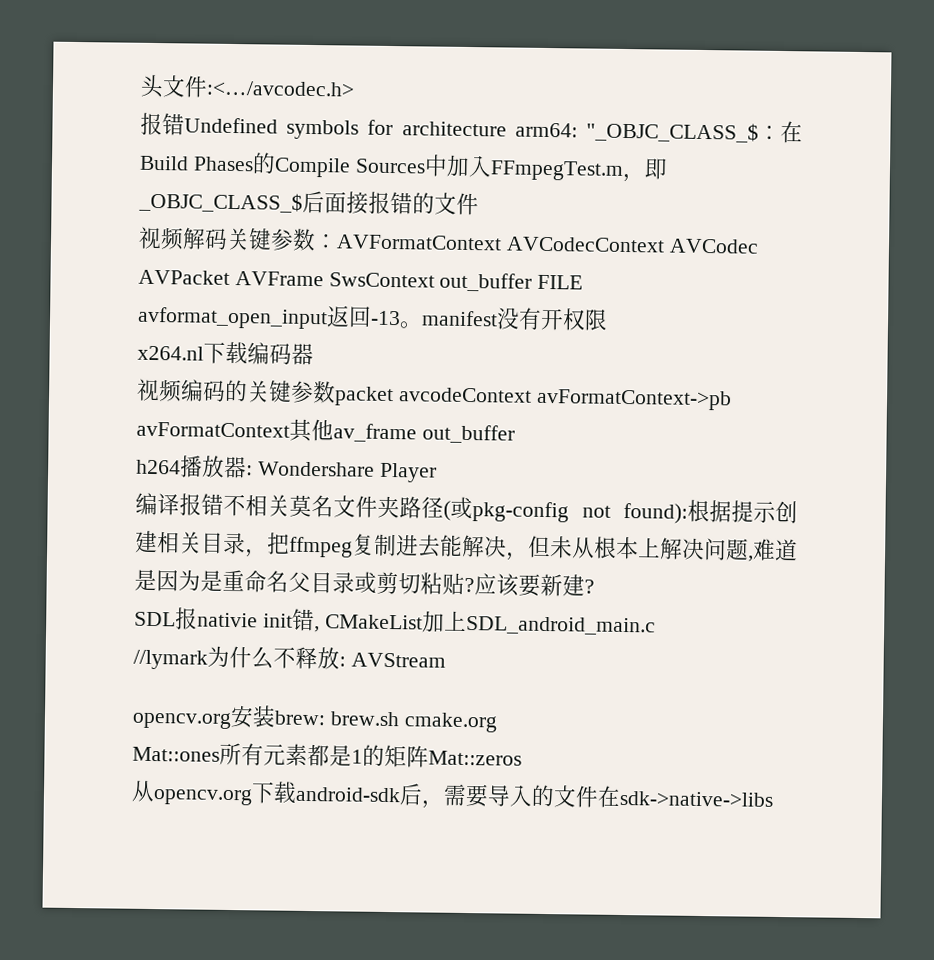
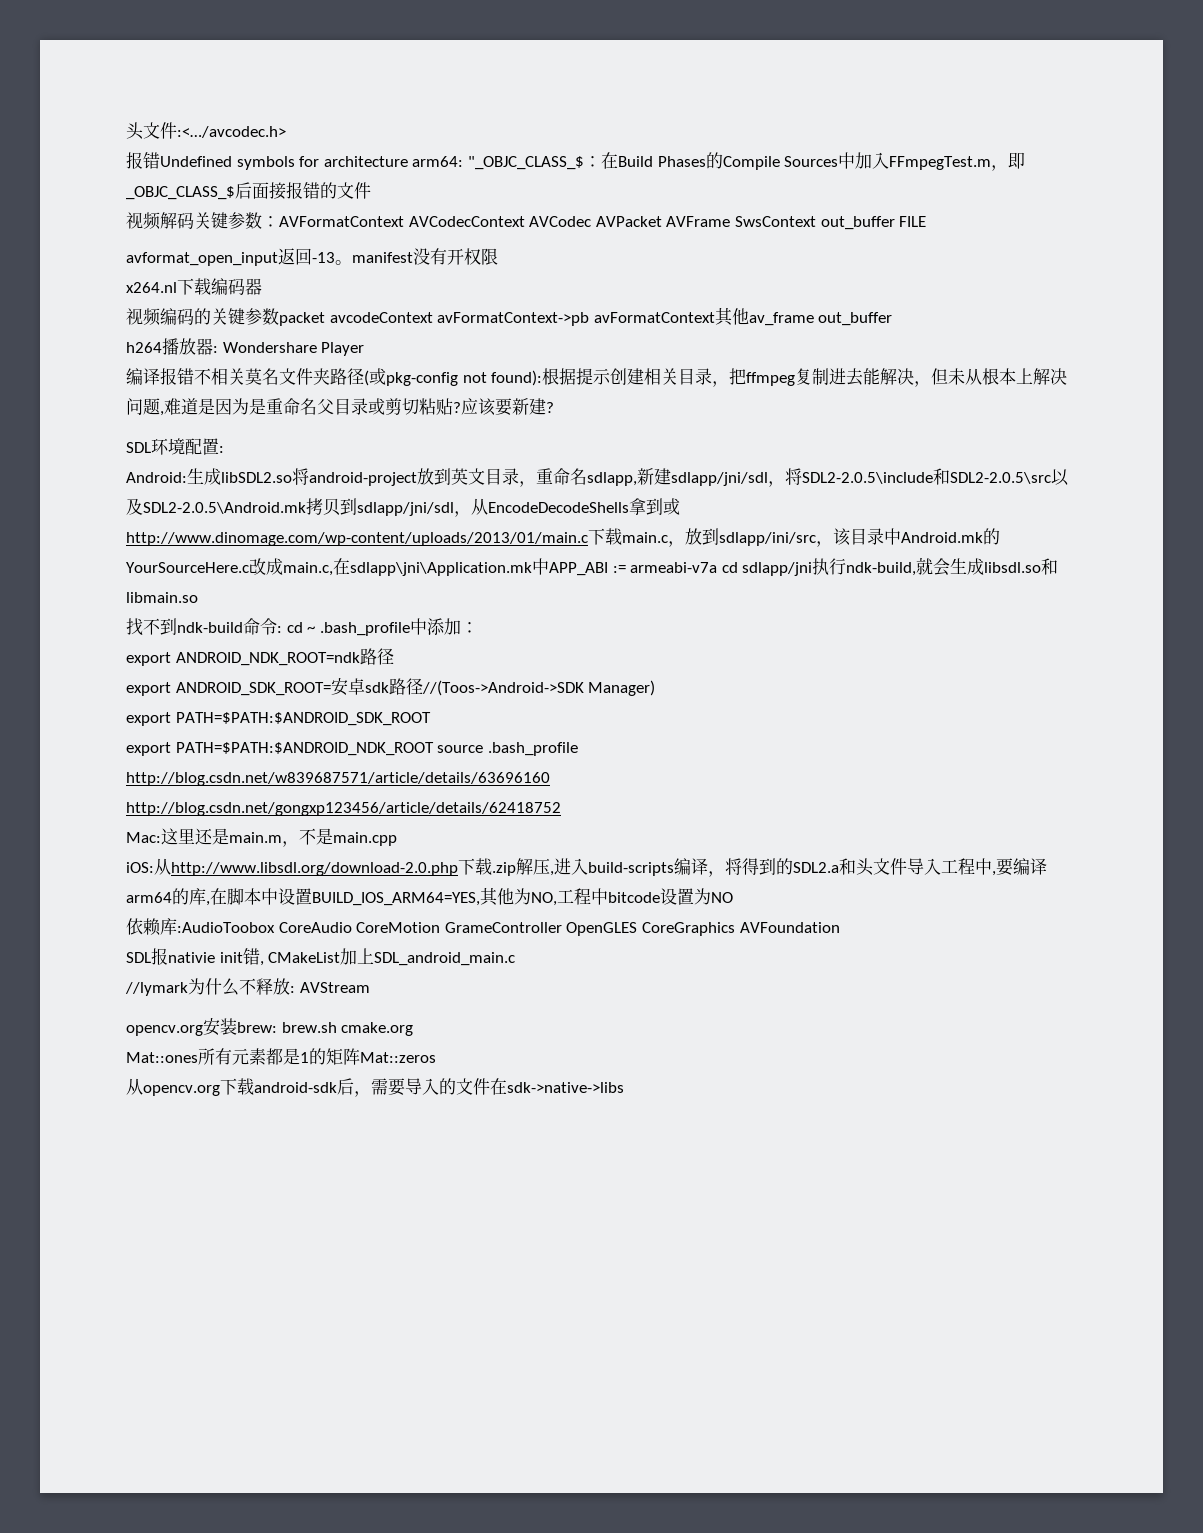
+ SDL环境配置:
+ Android:生成libSDL2.so将android-project放到英文目录，重命名sdlapp,新建sdlapp/jni/sdl，将SDL2-2.0.5\include和SDL2-2.0.5\src以及SDL2-2.0.5\Android.mk拷贝到sdlapp/jni/sdl，从EncodeDecodeShells拿到或http://www.dinomage.com/wp-content/uploads/2013/01/main.c下载main.c，放到sdlapp/ini/src，该目录中Android.mk的YourSourceHere.c改成main.c,在sdlapp\jni\Application.mk中APP_ABI := armeabi-v7a cd sdlapp/jni执行ndk-build,就会生成libsdl.so和libmain.so
+ 找不到ndk-build命令: cd ~ .bash_profile中添加：
+ export ANDROID_NDK_ROOT=ndk路径
+ export ANDROID_SDK_ROOT=安卓sdk路径//(Toos->Android->SDK Manager)
+ export PATH=$PATH:$ANDROID_SDK_ROOT
+ export PATH=$PATH:$ANDROID_NDK_ROOT source .bash_profile
+ http://blog.csdn.net/w839687571/article/details/63696160
+ http://blog.csdn.net/gongxp123456/article/details/62418752
+ Mac:这里还是main.m，不是main.cpp
+ iOS:从http://www.libsdl.org/download-2.0.php下载.zip解压,进入build-scripts编译，将得到的SDL2.a和头文件导入工程中,要编译arm64的库,在脚本中设置BUILD_IOS_ARM64=YES,其他为NO,工程中bitcode设置为NO
+ 依赖库:AudioToobox CoreAudio CoreMotion GrameController OpenGLES CoreGraphics AVFoundation

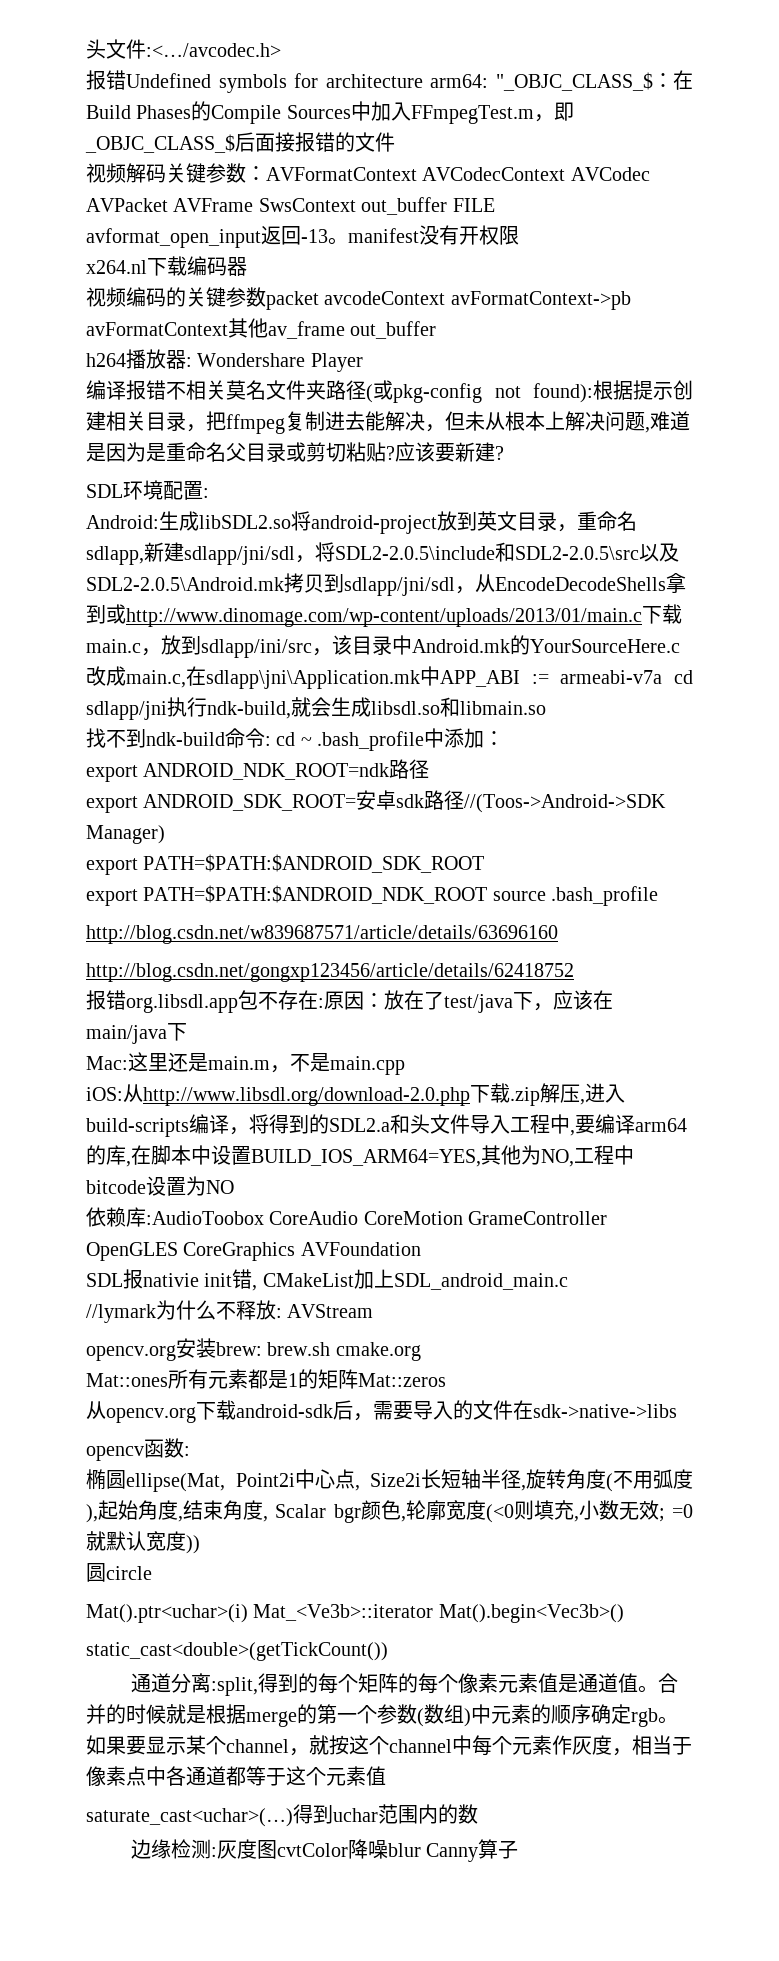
+ 报错org.libsdl.app包不存在:原因：放在了test/java下，应该在main/java下
+ opencv函数:
+ 椭圆ellipse(Mat, Point2i中心点, Size2i长短轴半径,旋转角度(不用弧度),起始角度,结束角度, Scalar bgr颜色,轮廓宽度(<0则填充,小数无效; =0就默认宽度))
+ 圆circle
+ Mat().ptr<uchar>(i) Mat_<Ve3b>::iterator Mat().begin<Vec3b>()
+ static_cast<double>(getTickCount())
+ 通道分离:split,得到的每个矩阵的每个像素元素值是通道值。合并的时候就是根据merge的第一个参数(数组)中元素的顺序确定rgb。如果要显示某个channel，就按这个channel中每个元素作灰度，相当于像素点中各通道都等于这个元素值
+ saturate_cast<uchar>(…)得到uchar范围内的数
+ 边缘检测:灰度图cvtColor降噪blur Canny算子

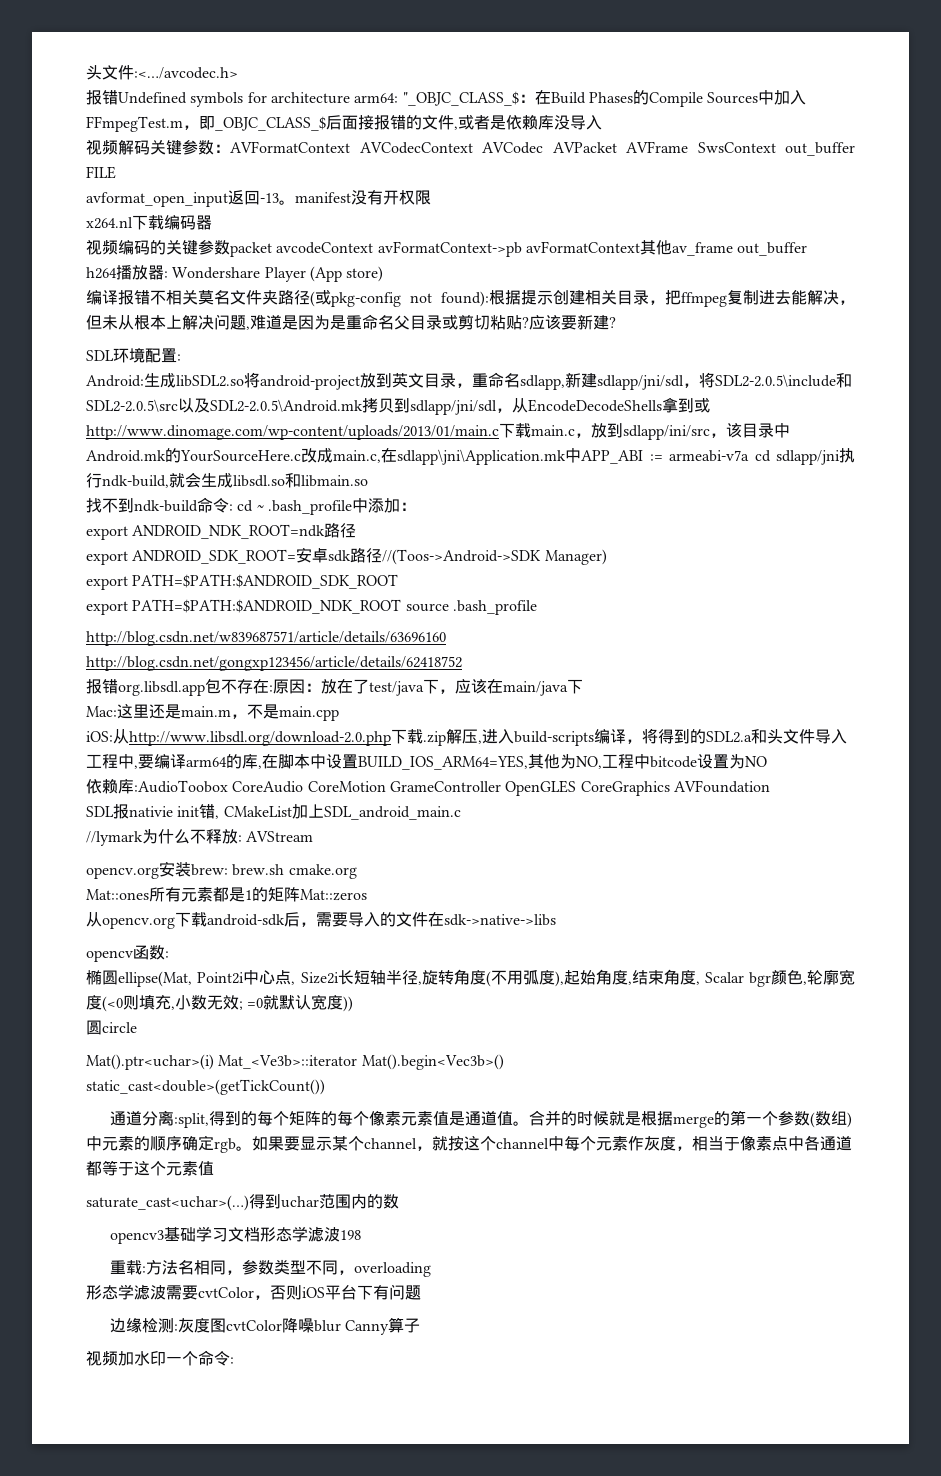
- 报错Undefined symbols for architecture arm64: "_OBJC_CLASS_$：在Build Phases的Compile Sources中加入FFmpegTest.m，即_OBJC_CLASS_$后面接报错的文件
+ 报错Undefined symbols for architecture arm64: "_OBJC_CLASS_$：在Build Phases的Compile Sources中加入FFmpegTest.m，即_OBJC_CLASS_$后面接报错的文件,或者是依赖库没导入
- h264播放器: Wondershare Player
+ h264播放器: Wondershare Player (App store)
+ opencv3基础学习文档形态学滤波198
+ 重载:方法名相同，参数类型不同，overloading
+ 形态学滤波需要cvtColor，否则iOS平台下有问题
+ 视频加水印一个命令:

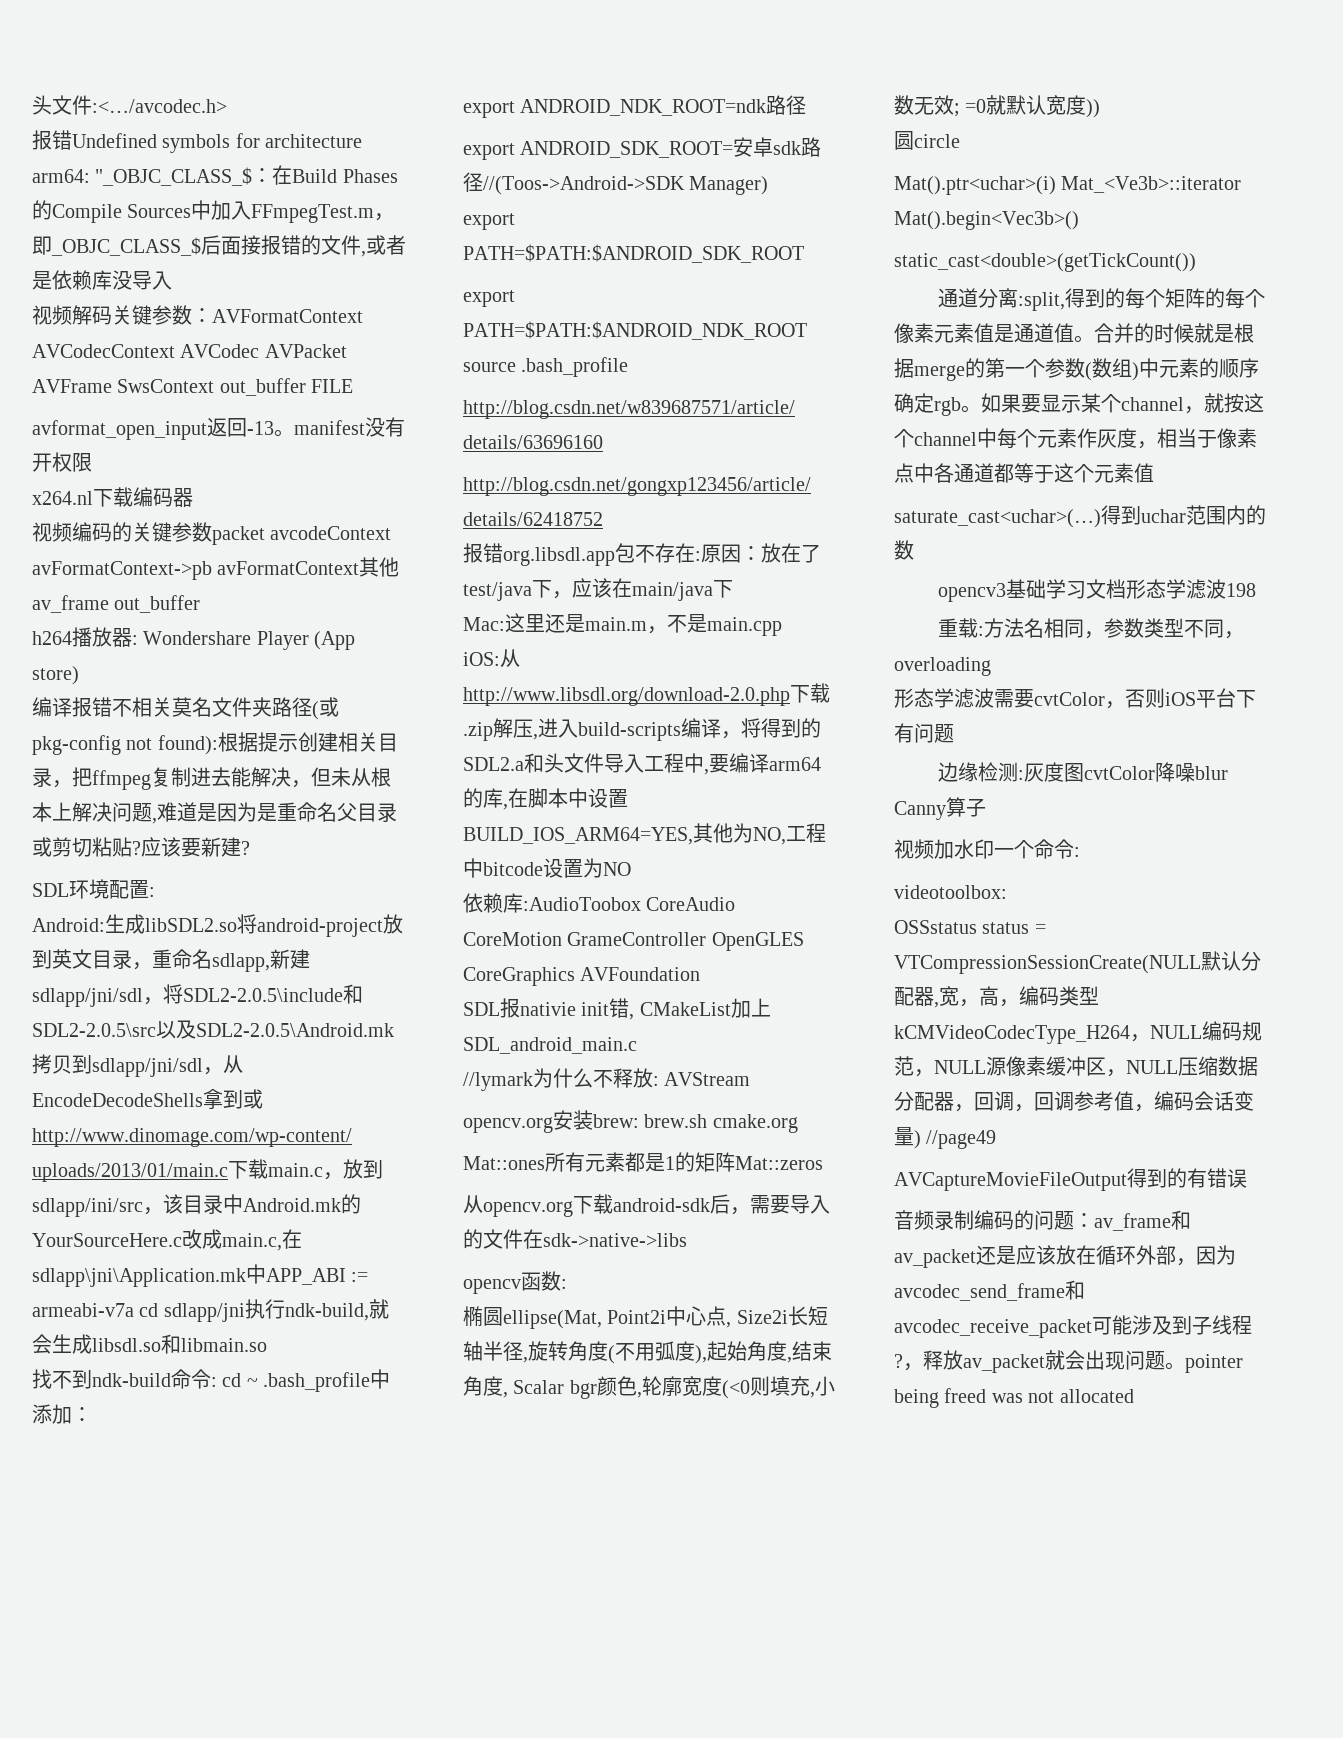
+ videotoolbox:
+ OSSstatus status = VTCompressionSessionCreate(NULL默认分配器,宽，高，编码类型kCMVideoCodecType_H264，NULL编码规范，NULL源像素缓冲区，NULL压缩数据分配器，回调，回调参考值，编码会话变量) //page49
+ AVCaptureMovieFileOutput得到的有错误
+ 音频录制编码的问题：av_frame和av_packet还是应该放在循环外部，因为avcodec_send_frame和avcodec_receive_packet可能涉及到子线程?，释放av_packet就会出现问题。pointer being freed was not allocated

